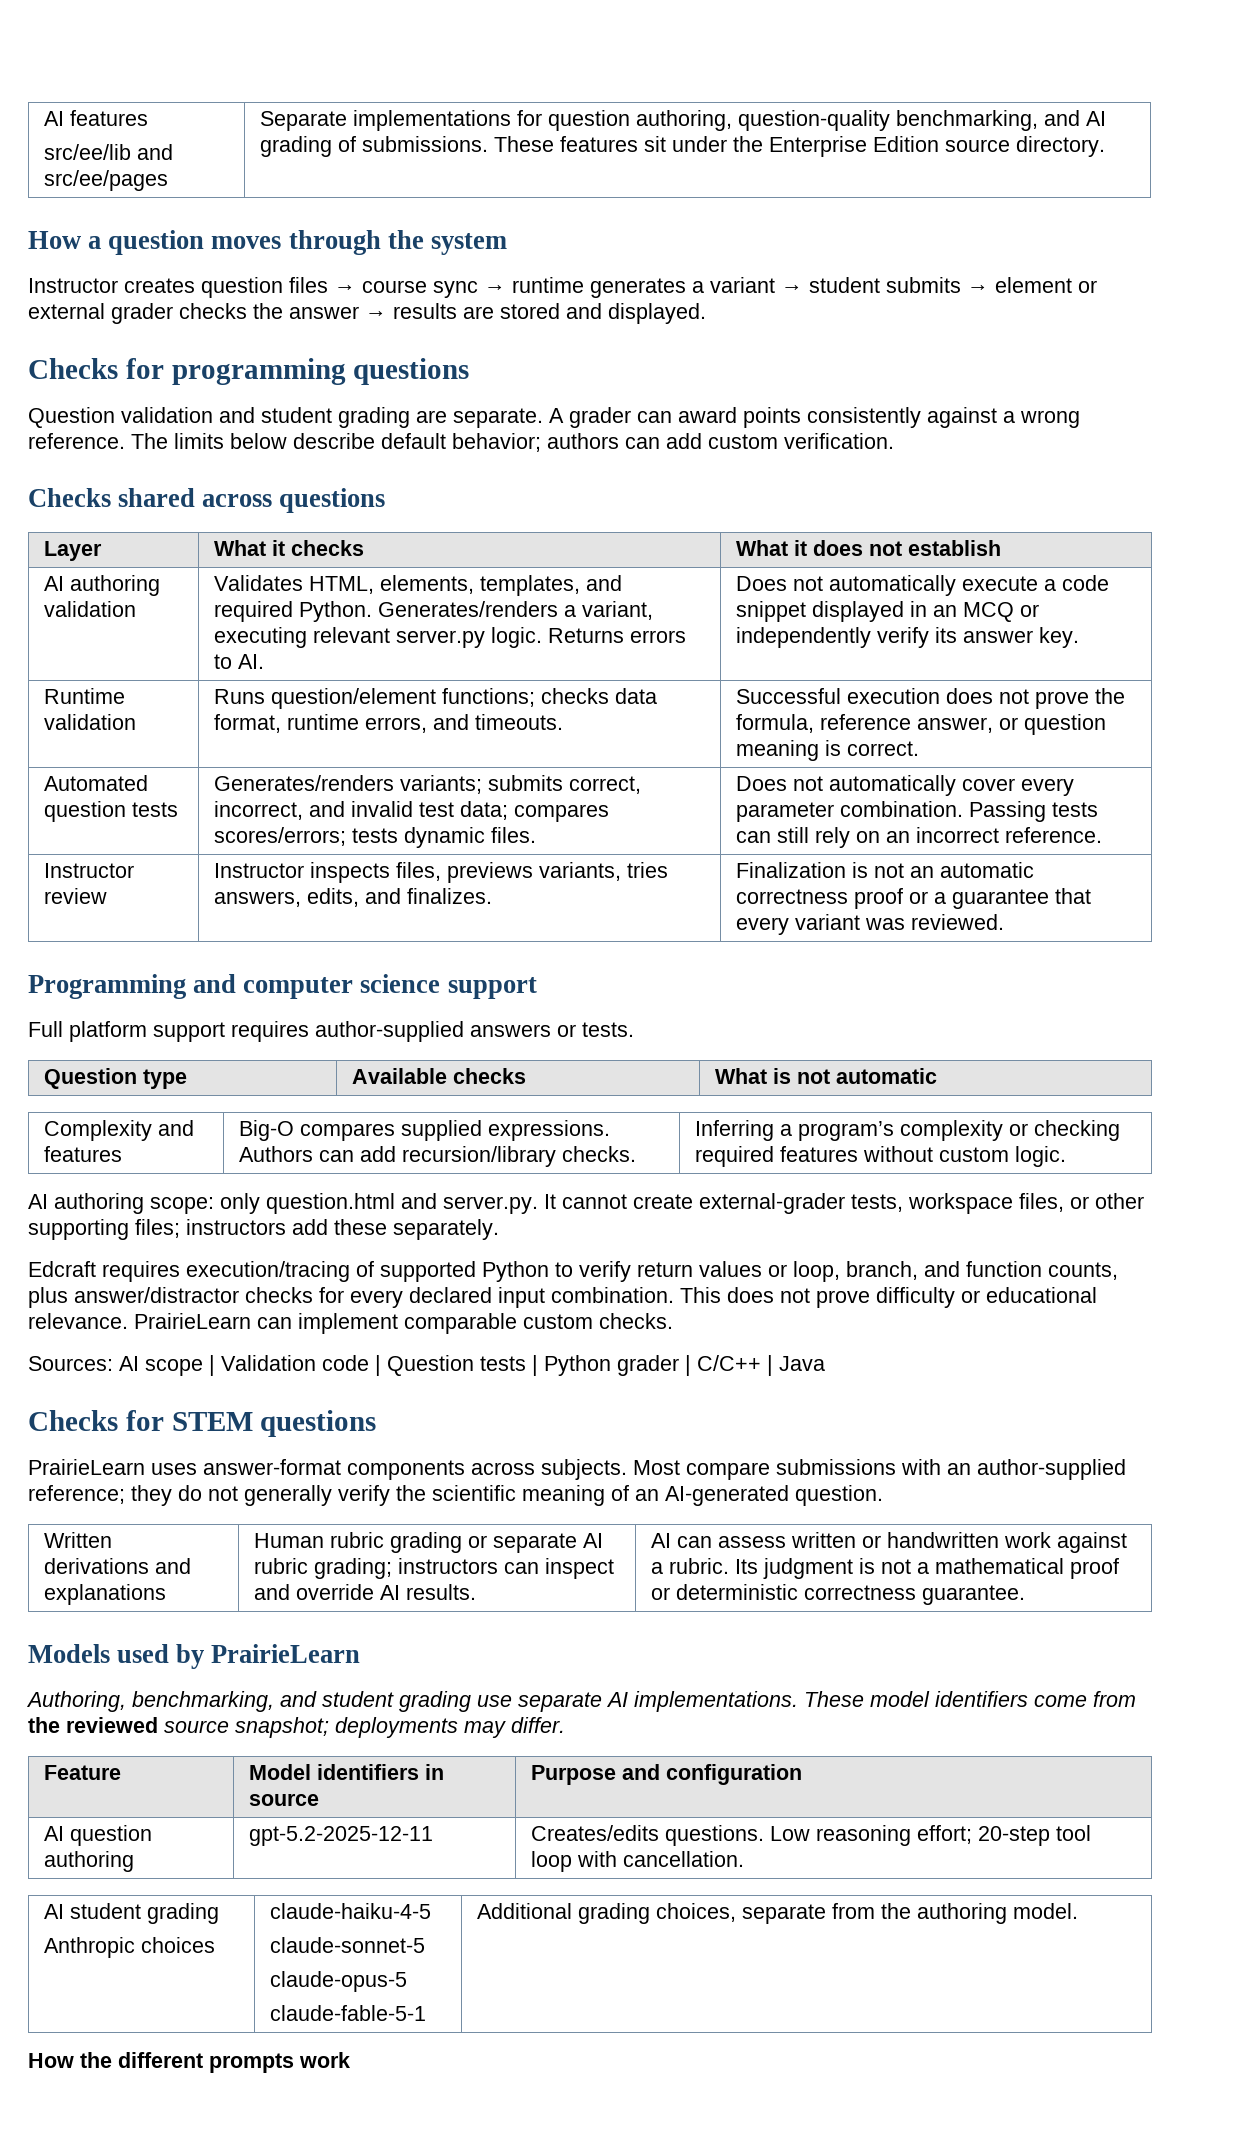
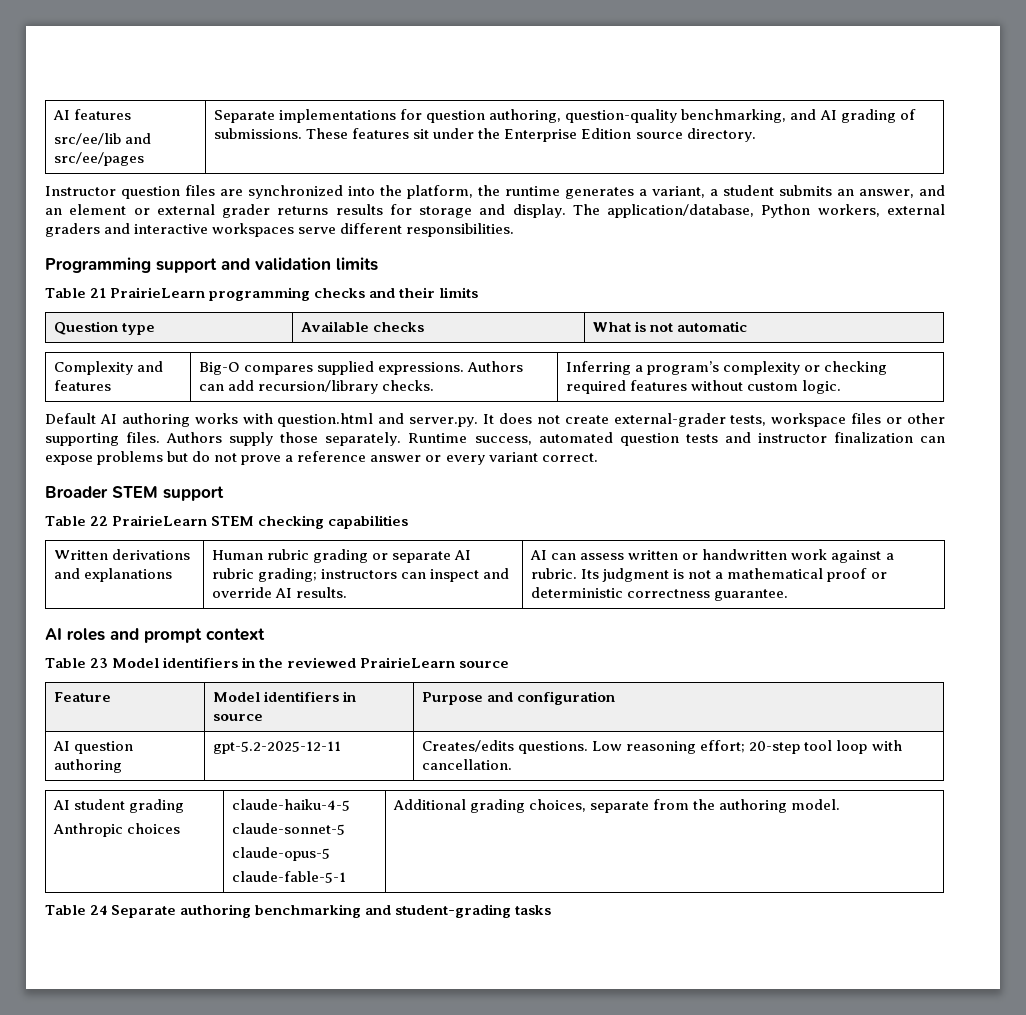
- How a question moves through the system
- Instructor creates question files → course sync → runtime generates a variant → student submits → element or external grader checks the answer → results are stored and displayed.
- Checks for programming questions
- Question validation and student grading are separate. A grader can award points consistently against a wrong reference. The limits below describe default behavior; authors can add custom verification.
- Checks shared across questions
- Layer | What it checks | What it does not establish
- AI authoring validation | Validates HTML, elements, templates, and required Python. Generates/renders a variant, executing relevant server.py logic. Returns errors to AI. | Does not automatically execute a code snippet displayed in an MCQ or independently verify its answer key.
- Runtime validation | Runs question/element functions; checks data format, runtime errors, and timeouts. | Successful execution does not prove the formula, reference answer, or question meaning is correct.
- Automated question tests | Generates/renders variants; submits correct, incorrect, and invalid test data; compares scores/errors; tests dynamic files. | Does not automatically cover every parameter combination. Passing tests can still rely on an incorrect reference.
- Instructor review | Instructor inspects files, previews variants, tries answers, edits, and finalizes. | Finalization is not an automatic correctness proof or a guarantee that every variant was reviewed.
- Programming and computer science support
- Full platform support requires author-supplied answers or tests.
+ Instructor question files are synchronized into the platform, the runtime generates a variant, a student submits an answer, and an element or external grader returns results for storage and display. The application/database, Python workers, external graders and interactive workspaces serve different responsibilities.
+ Programming support and validation limits
+ Table 21 PrairieLearn programming checks and their limits
- AI authoring scope: only question.html and server.py. It cannot create external-grader tests, workspace files, or other supporting files; instructors add these separately.
- Edcraft requires execution/tracing of supported Python to verify return values or loop, branch, and function counts, plus answer/distractor checks for every declared input combination. This does not prove difficulty or educational relevance. PrairieLearn can implement comparable custom checks.
- Sources: AI scope | Validation code | Question tests | Python grader | C/C++ | Java
- Checks for STEM questions
- PrairieLearn uses answer-format components across subjects. Most compare submissions with an author-supplied reference; they do not generally verify the scientific meaning of an AI-generated question.
+ Default AI authoring works with question.html and server.py. It does not create external-grader tests, workspace files or other supporting files. Authors supply those separately. Runtime success, automated question tests and instructor finalization can expose problems but do not prove a reference answer or every variant correct.
+ Broader STEM support
+ Table 22 PrairieLearn STEM checking capabilities
- Models used by PrairieLearn
- Authoring, benchmarking, and student grading use separate AI implementations. These model identifiers come from the reviewed source snapshot; deployments may differ.
+ AI roles and prompt context
+ Table 23 Model identifiers in the reviewed PrairieLearn source
- How the different prompts work
+ Table 24 Separate authoring benchmarking and student-grading tasks

